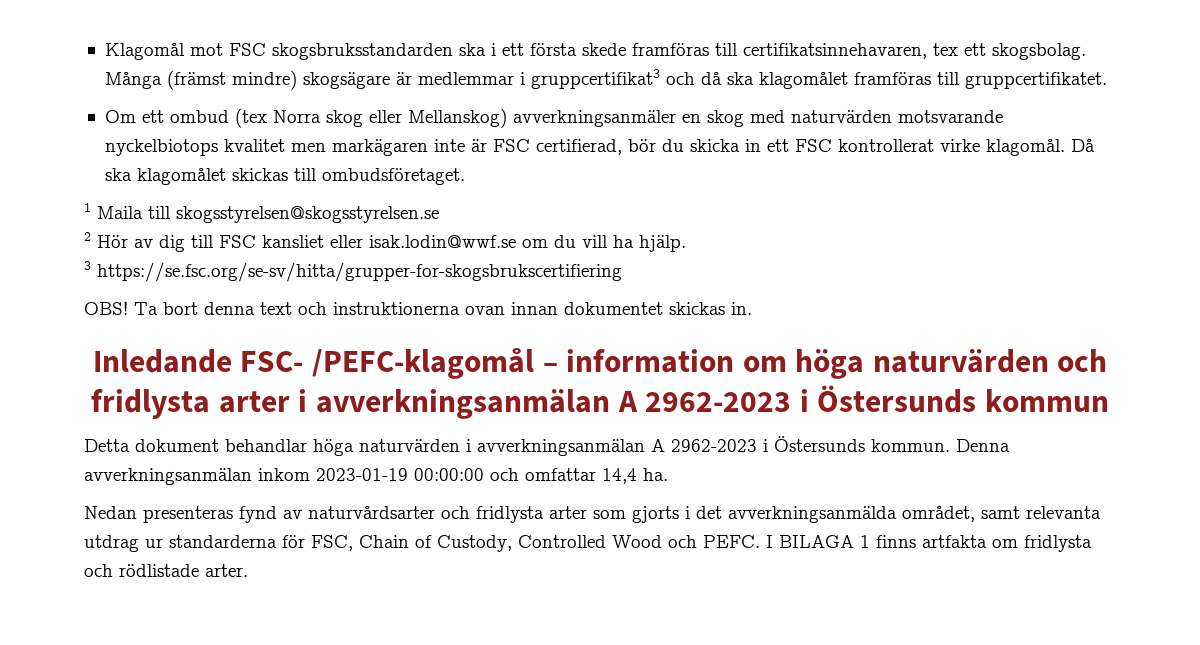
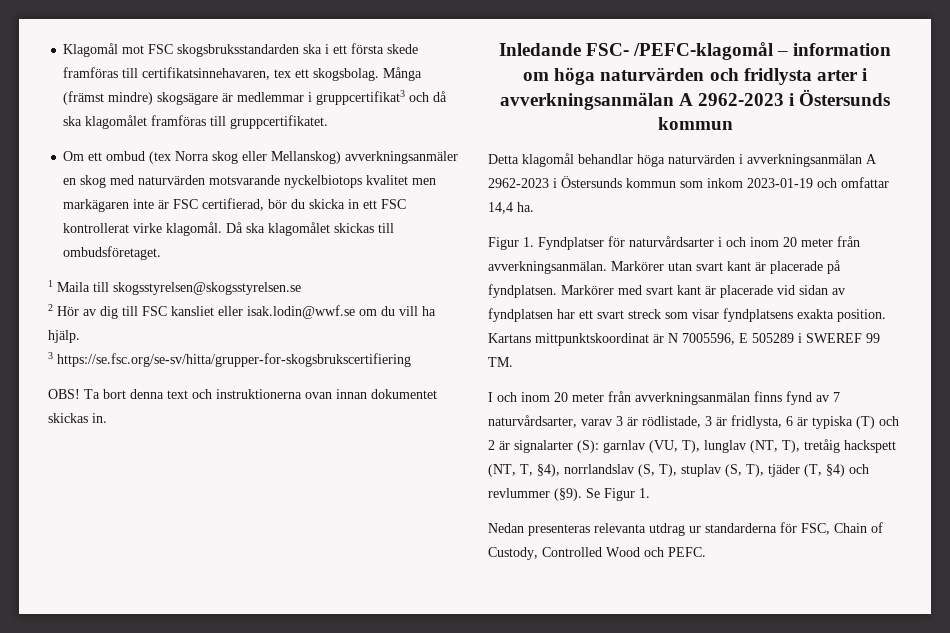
- Detta dokument behandlar höga naturvärden i avverkningsanmälan A 2962-2023 i Östersunds kommun. Denna avverkningsanmälan inkom 2023-01-19 00:00:00 och omfattar 14,4 ha.
+ Detta klagomål behandlar höga naturvärden i avverkningsanmälan A 2962-2023 i Östersunds kommun som inkom 2023-01-19 och omfattar 14,4 ha.
- Nedan presenteras fynd av naturvårdsarter och fridlysta arter som gjorts i det avverkningsanmälda området, samt relevanta utdrag ur standarderna för FSC, Chain of Custody, Controlled Wood och PEFC. I BILAGA 1 finns artfakta om fridlysta och rödlistade arter.
+ Figur 1. Fyndplatser för naturvårdsarter i och inom 20 meter från avverkningsanmälan. Markörer utan svart kant är placerade på fyndplatsen. Markörer med svart kant är placerade vid sidan av fyndplatsen har ett svart streck som visar fyndplatsens exakta position. Kartans mittpunktskoordinat är N 7005596, E 505289 i SWEREF 99 TM.
+ I och inom 20 meter från avverkningsanmälan finns fynd av 7 naturvårdsarter, varav 3 är rödlistade, 3 är fridlysta, 6 är typiska (T) och 2 är signalarter (S): garnlav (VU, T), lunglav (NT, T), tretåig hackspett (NT, T, §4), norrlandslav (S, T), stuplav (S, T), tjäder (T, §4) och revlummer (§9). Se Figur 1.
+ Nedan presenteras relevanta utdrag ur standarderna för FSC, Chain of Custody, Controlled Wood och PEFC.

